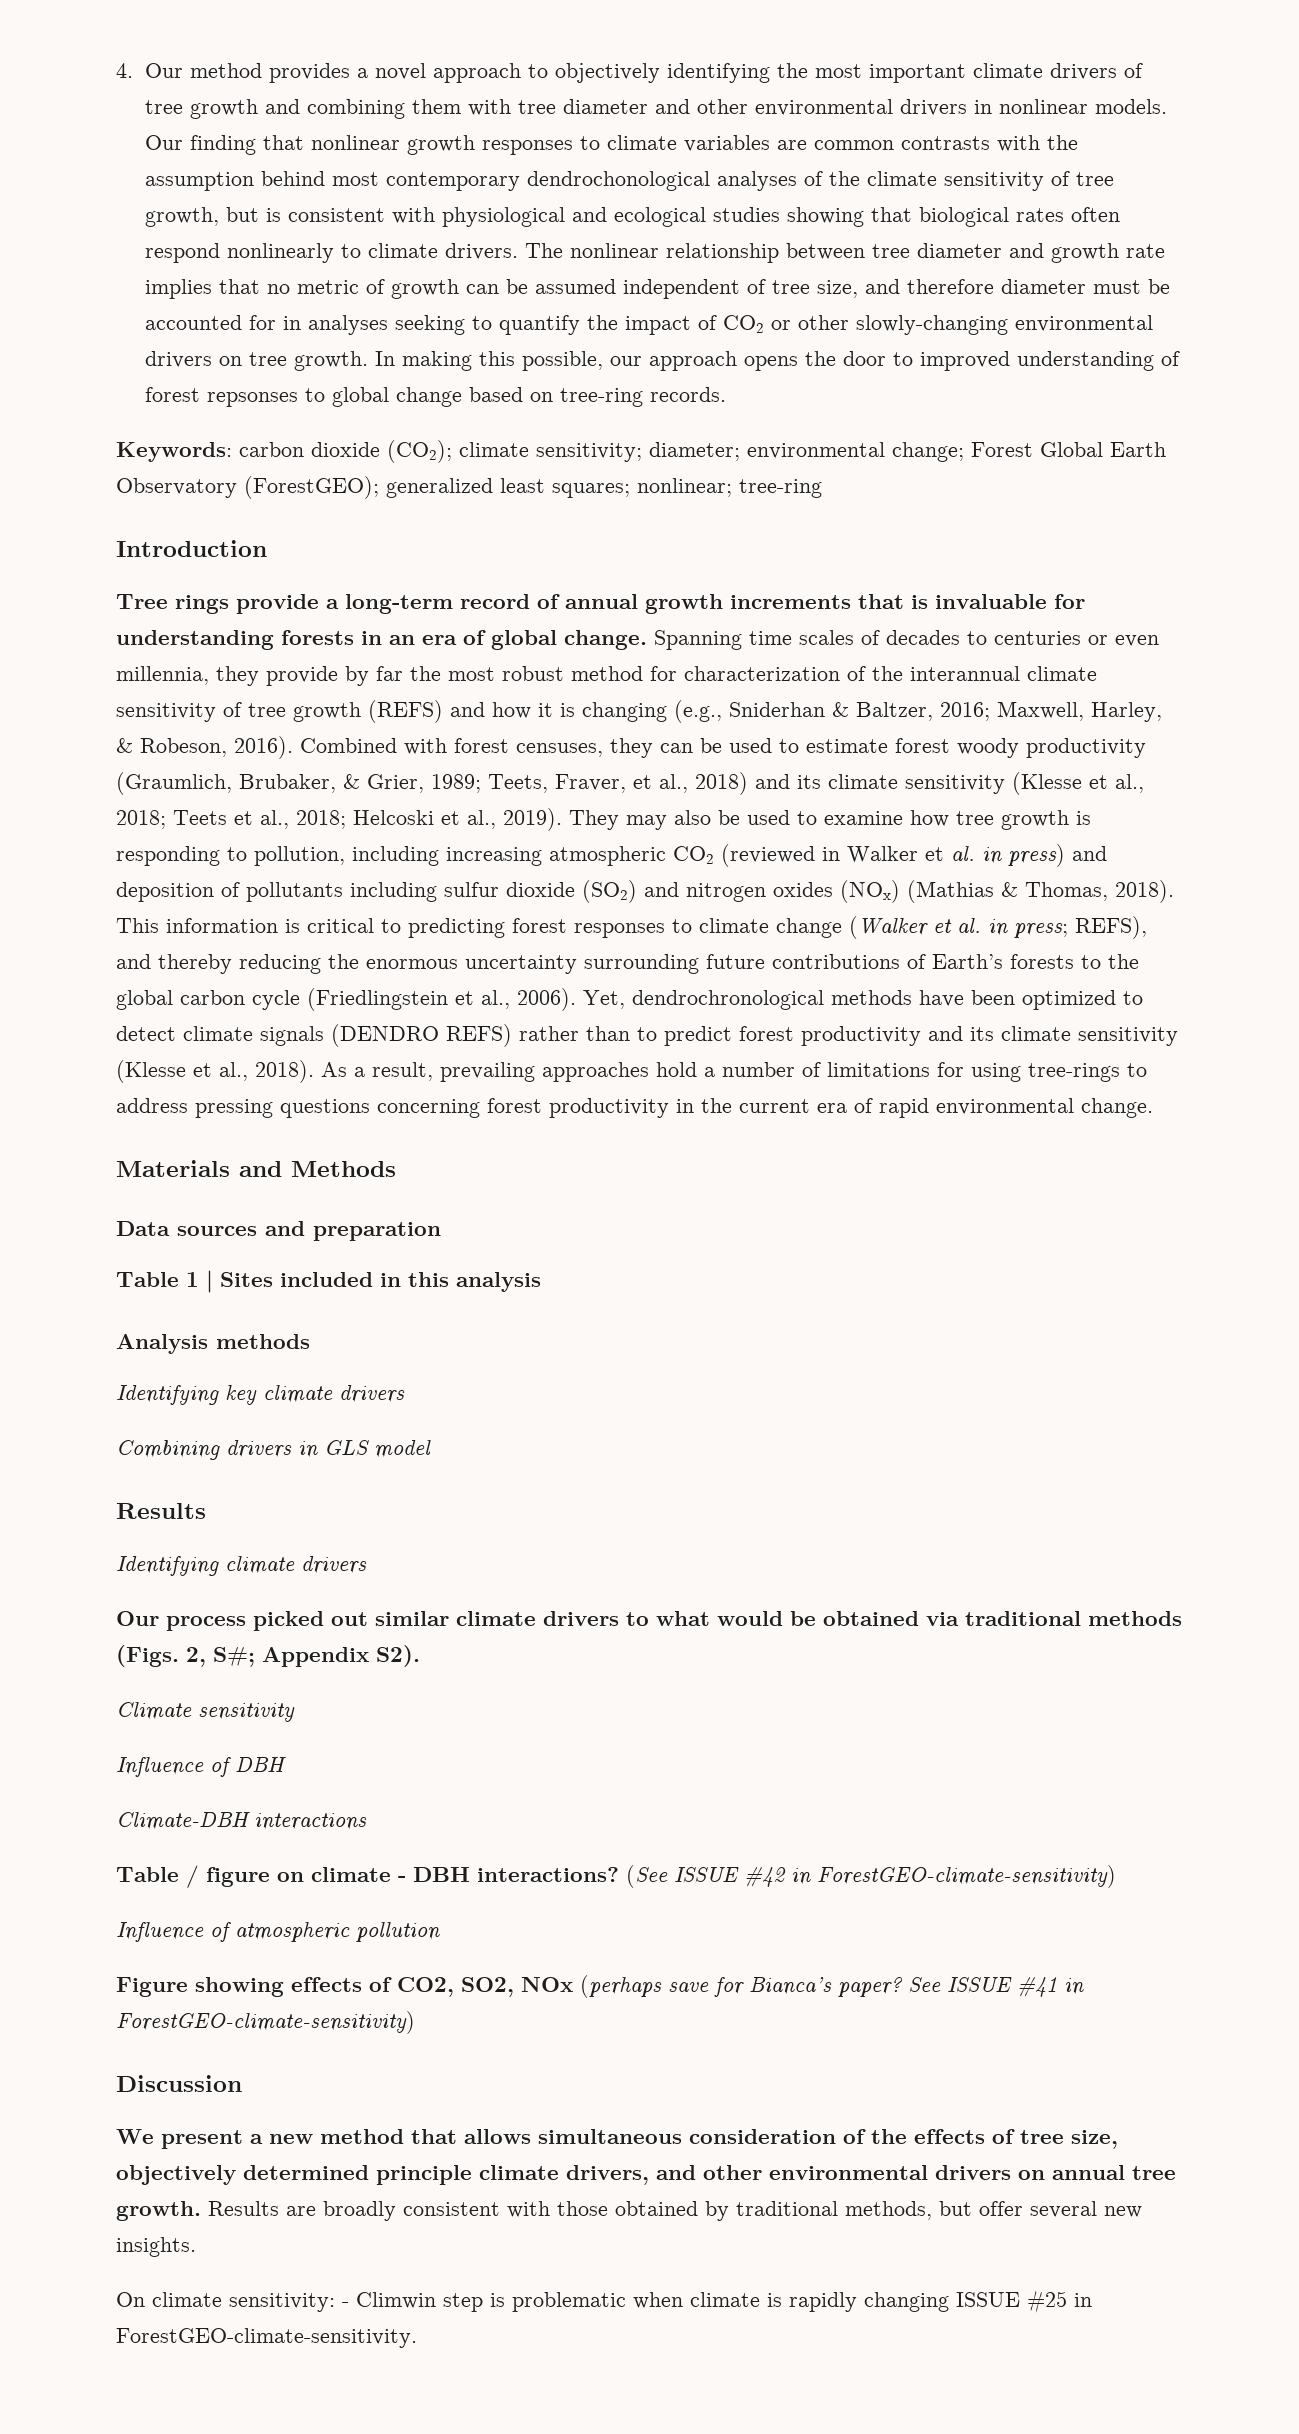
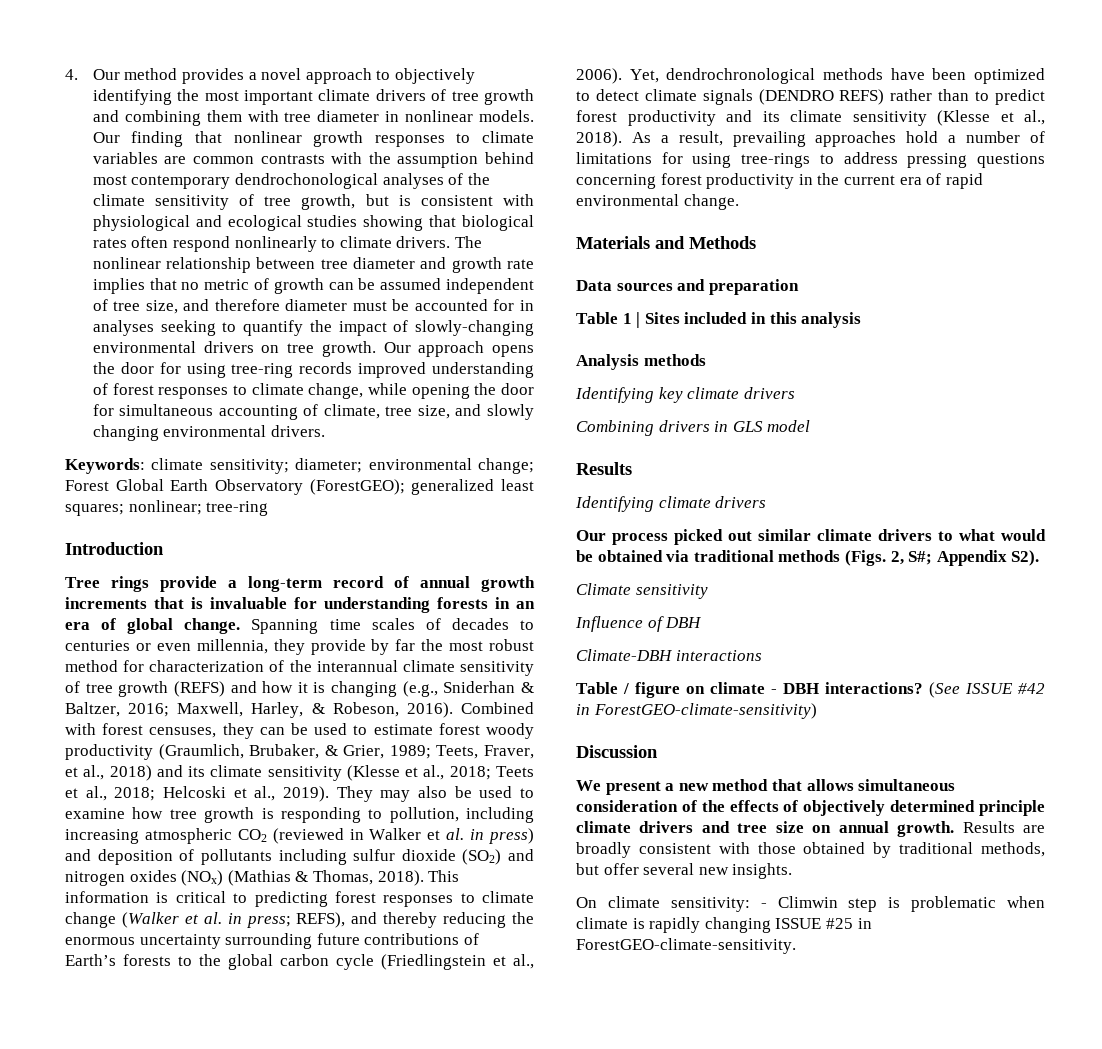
- 4. Our method provides a novel approach to objectively identifying the most important climate drivers of tree growth and combining them with tree diameter and other environmental drivers in nonlinear models.
+ 4. Our method provides a novel approach to objectively identifying the most important climate drivers of tree growth and combining them with tree diameter in nonlinear models.
- The nonlinear relationship between tree diameter and growth rate implies that no metric of growth can be assumed independent of tree size, and therefore diameter must be accounted for in analyses seeking to quantify the impact of CO2 or other slowly-changing environmental drivers on tree growth.
+ The nonlinear relationship between tree diameter and growth rate implies that no metric of growth can be assumed independent of tree size, and therefore diameter must be accounted for in analyses seeking to quantify the impact of slowly-changing environmental drivers on tree growth.
- In making this possible, our approach opens the door to improved understanding of forest repsonses to global change based on tree-ring records.
- Keywords: carbon dioxide (CO2); climate sensitivity; diameter; environmental change; Forest Global Earth Observatory (ForestGEO); generalized least squares; nonlinear; tree-ring
+ Our approach opens the door for using tree-ring records improved understanding of forest responses to climate change, while opening the door for simultaneous accounting of climate, tree size, and slowly changing environmental drivers.
+ Keywords: climate sensitivity; diameter; environmental change; Forest Global Earth Observatory (ForestGEO); generalized least squares; nonlinear; tree-ring
- Influence of atmospheric pollution
- Figure showing effects of CO2, SO2, NOx (perhaps save for Bianca’s paper? See ISSUE #41 in ForestGEO-climate-sensitivity)
- We present a new method that allows simultaneous consideration of the effects of tree size, objectively determined principle climate drivers, and other environmental drivers on annual tree growth.
+ We present a new method that allows simultaneous consideration of the effects of objectively determined principle climate drivers and tree size on annual growth.

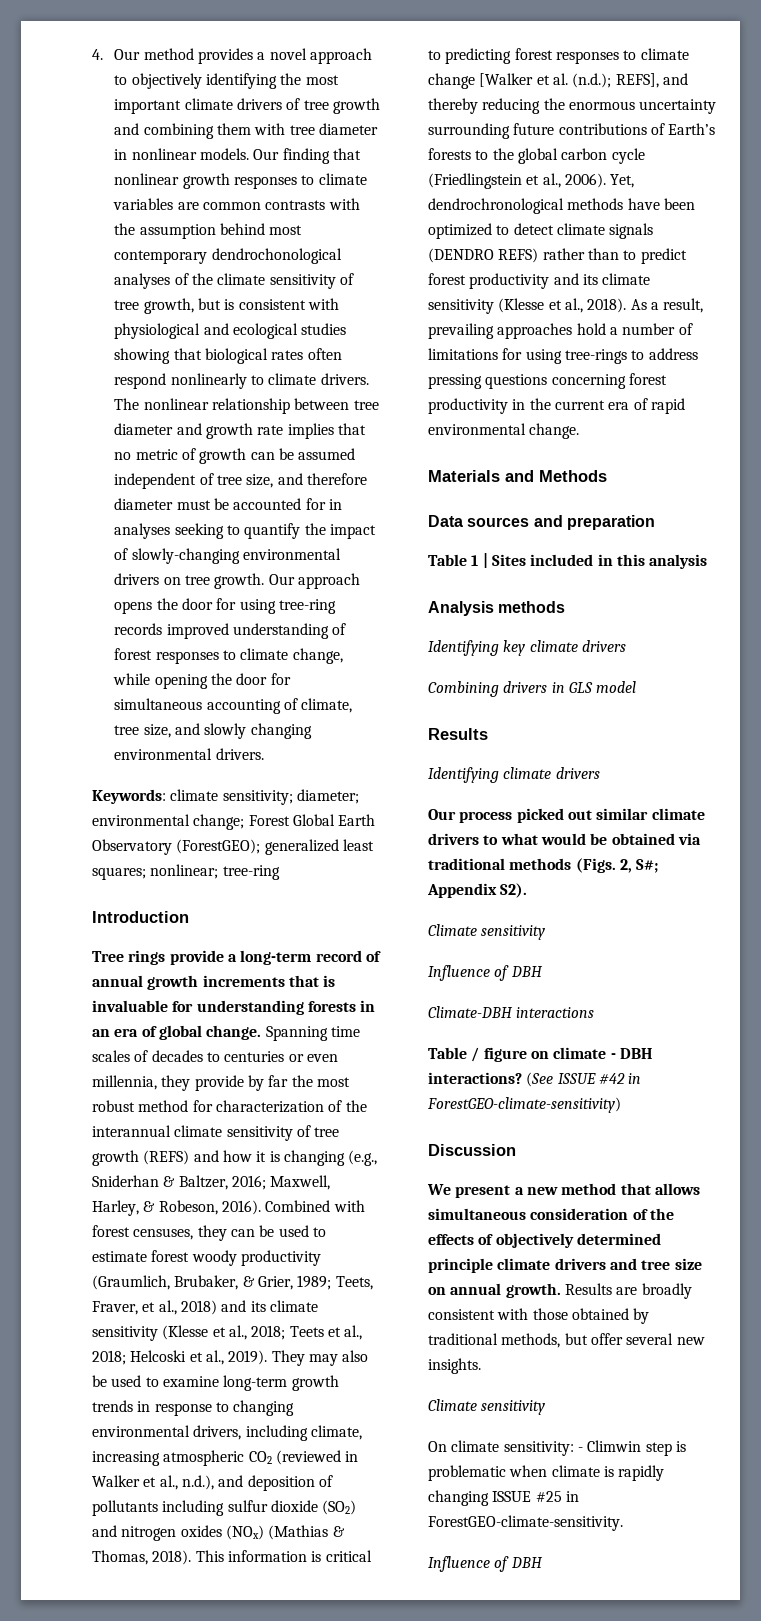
- They may also be used to examine how tree growth is responding to pollution, including increasing atmospheric CO2 (reviewed in Walker et al. in press) and deposition of pollutants including sulfur dioxide (SO2) and nitrogen oxides (NOx) (Mathias & Thomas, 2018).
+ They may also be used to examine long-term growth trends in response to changing environmental drivers, including climate, increasing atmospheric CO2 (reviewed in Walker et al., n.d.), and deposition of pollutants including sulfur dioxide (SO2) and nitrogen oxides (NOx) (Mathias & Thomas, 2018).
- This information is critical to predicting forest responses to climate change (Walker et al. in press; REFS), and thereby reducing the enormous uncertainty surrounding future contributions of Earth’s forests to the global carbon cycle (Friedlingstein et al., 2006).
+ This information is critical to predicting forest responses to climate change [Walker et al. (n.d.); REFS], and thereby reducing the enormous uncertainty surrounding future contributions of Earth’s forests to the global carbon cycle (Friedlingstein et al., 2006).
  Results are broadly consistent with those obtained by traditional methods, but offer several new insights.
+ Climate sensitivity
  On climate sensitivity: - Climwin step is problematic when climate is rapidly changing ISSUE #25 in ForestGEO-climate-sensitivity.
+ Influence of DBH

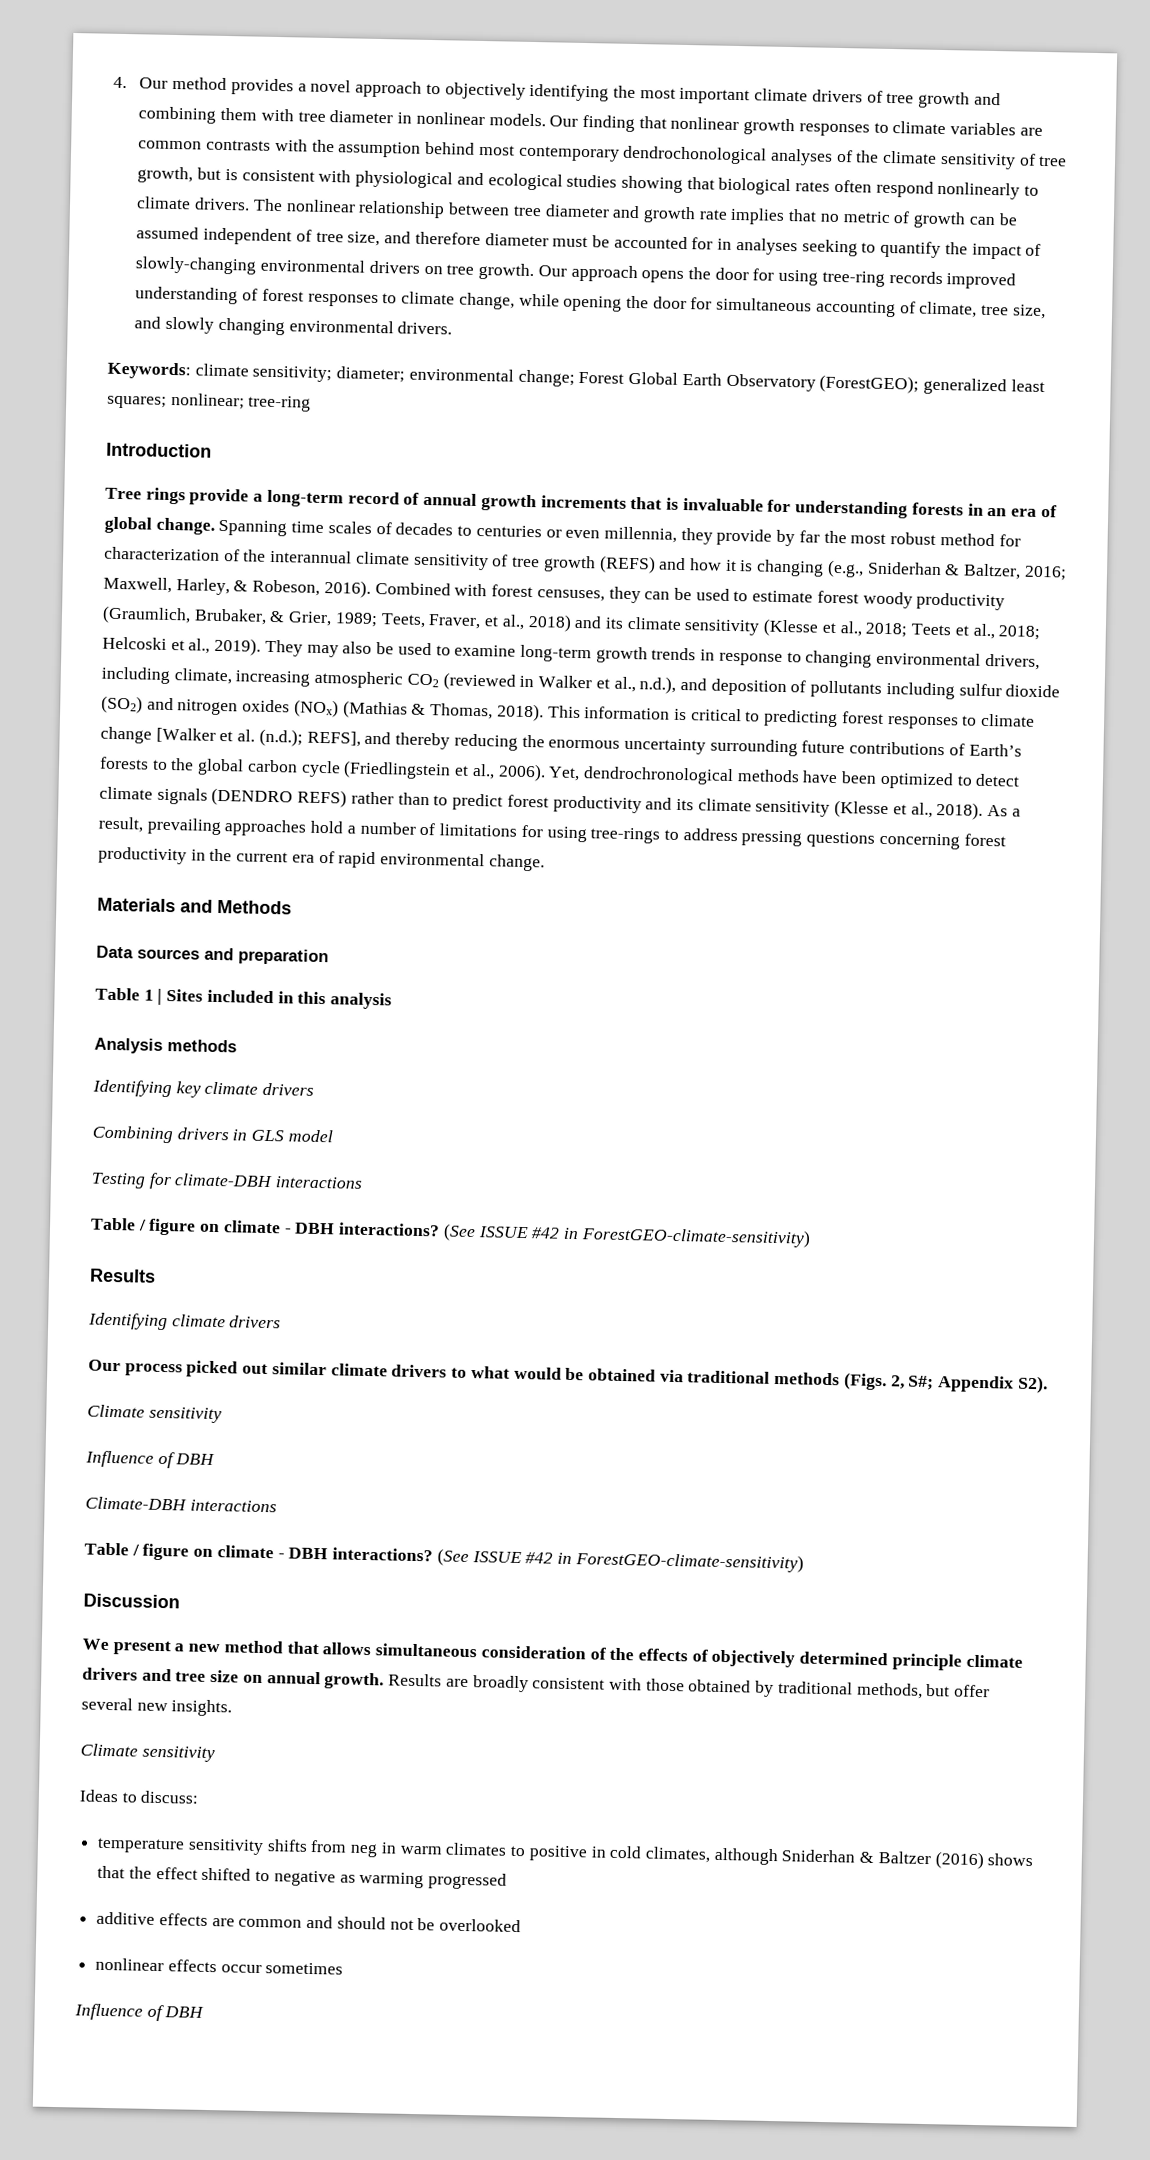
+ Testing for climate-DBH interactions
+ Table / figure on climate - DBH interactions? (See ISSUE #42 in ForestGEO-climate-sensitivity)
- On climate sensitivity: - Climwin step is problematic when climate is rapidly changing ISSUE #25 in ForestGEO-climate-sensitivity.
+ Ideas to discuss:
+ temperature sensitivity shifts from neg in warm climates to positive in cold climates, although Sniderhan & Baltzer (2016) shows that the effect shifted to negative as warming progressed
+ additive effects are common and should not be overlooked
+ nonlinear effects occur sometimes

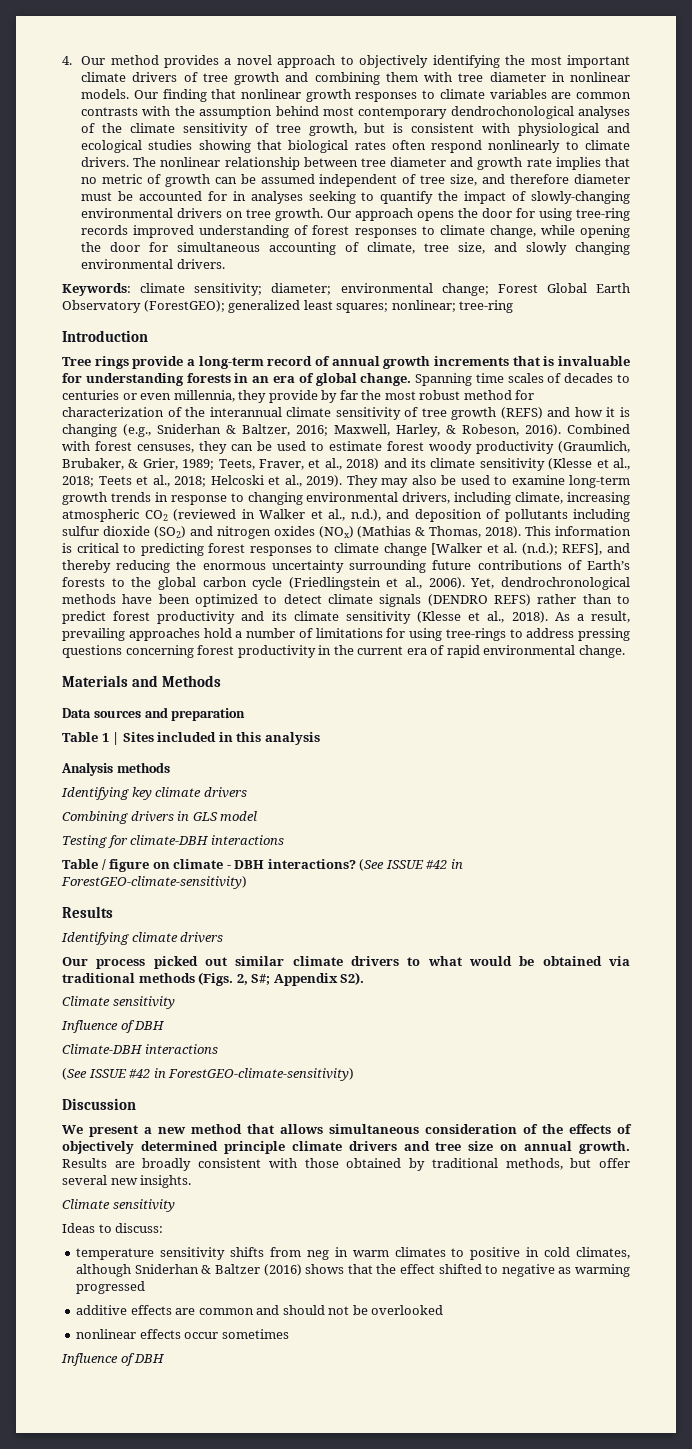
  Climate-DBH interactions
- Table / figure on climate - DBH interactions? (See ISSUE #42 in ForestGEO-climate-sensitivity)
+ (See ISSUE #42 in ForestGEO-climate-sensitivity)

